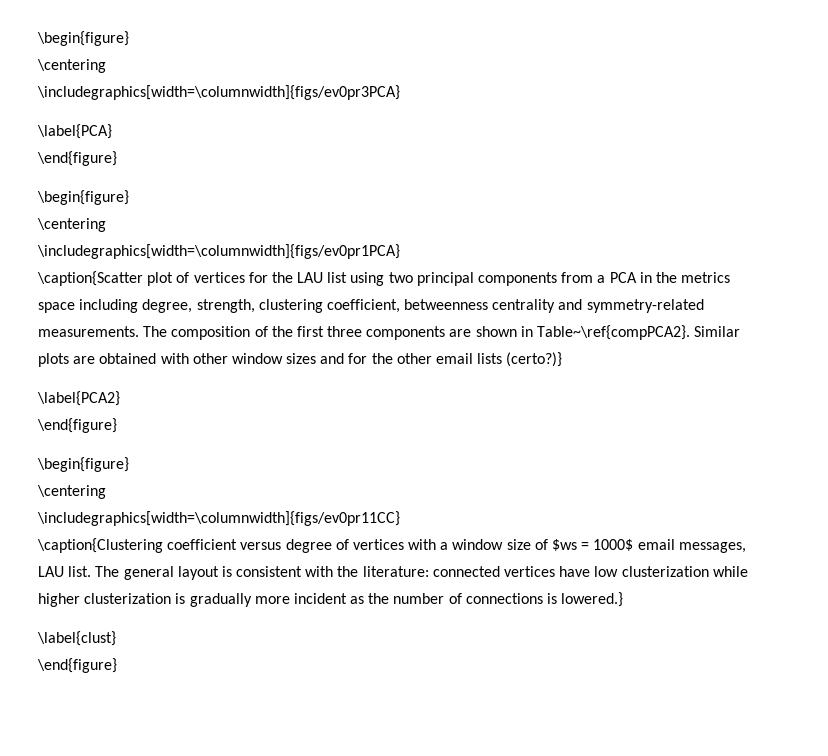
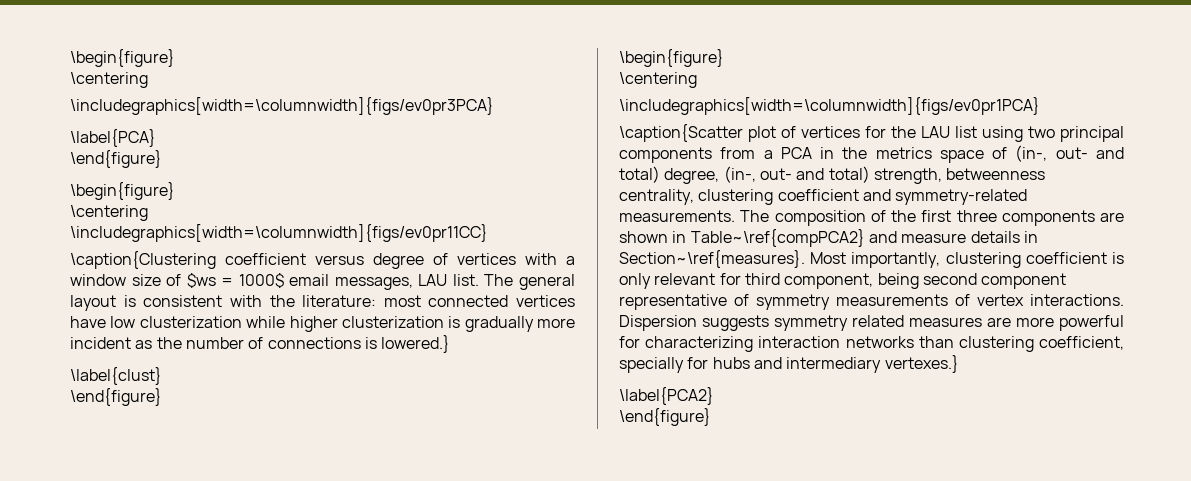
- \includegraphics[width=\columnwidth]{figs/ev0pr1PCA}
- \caption{Scatter plot of vertices for the LAU list using two principal components from a PCA in the metrics space including degree, strength, clustering coefficient, betweenness centrality and symmetry-related measurements. The composition of the first three components are shown in Table~\ref{compPCA2}. Similar plots are obtained with other window sizes and for the other email lists (certo?)}
- \label{PCA2}
- \end{figure}
- \begin{figure}
- \centering
- The general layout is consistent with the literature: connected vertices have low clusterization while higher clusterization is gradually more incident as the number of connections is lowered.}
+ The general layout is consistent with the literature: most connected vertices have low clusterization while higher clusterization is gradually more incident as the number of connections is lowered.}
  \label{clust}
+ \end{figure}
+ \begin{figure}
+ \centering
+ \includegraphics[width=\columnwidth]{figs/ev0pr1PCA}
+ \caption{Scatter plot of vertices for the LAU list using two principal components from a PCA in the metrics space of (in-, out- and total) degree, (in-, out- and total) strength, betweenness centrality, clustering coefficient and symmetry-related measurements. The composition of the first three components are shown in Table~\ref{compPCA2} and measure details in Section~\ref{measures}. Most importantly, clustering coefficient is only relevant for third component, being second component representative of symmetry measurements of vertex interactions. Dispersion suggests symmetry related measures are more powerful for characterizing interaction networks than clustering coefficient, specially for hubs and intermediary vertexes.}
+ \label{PCA2}

